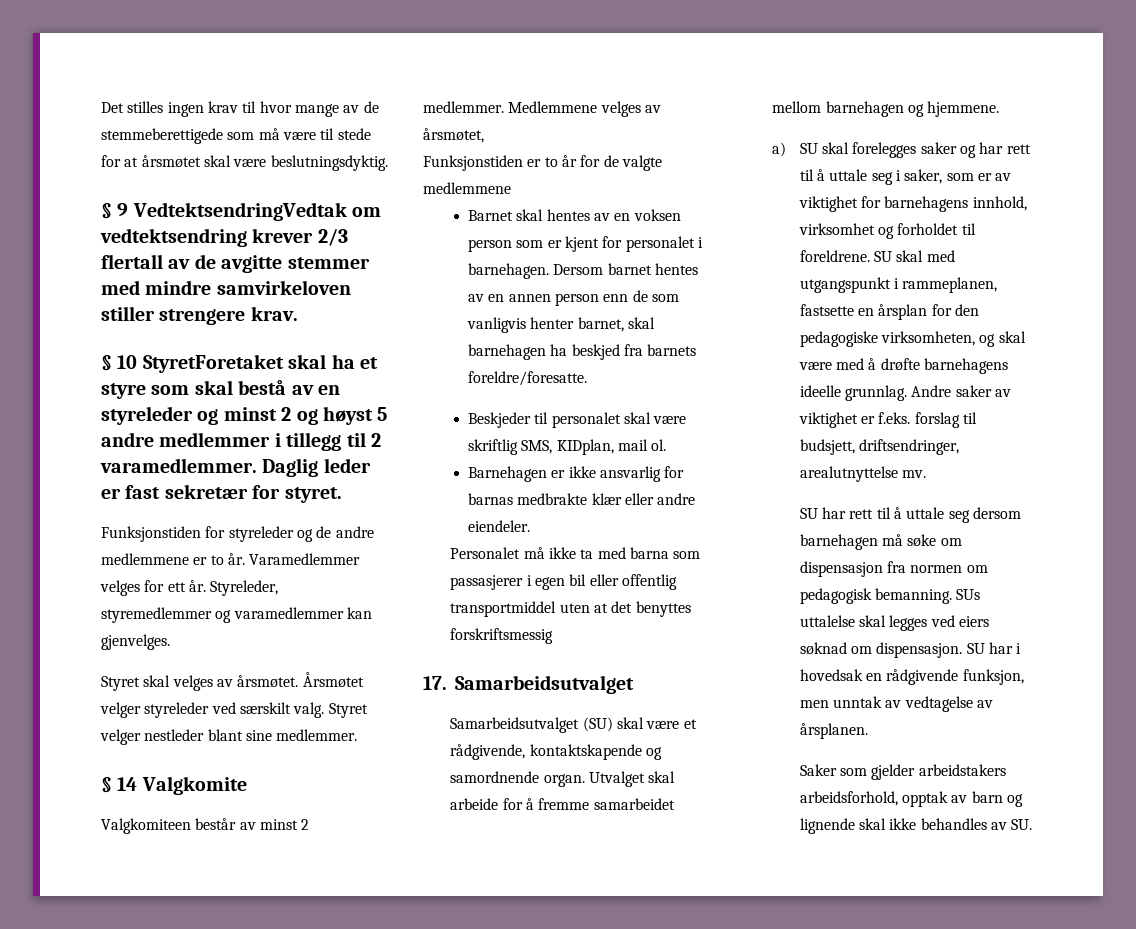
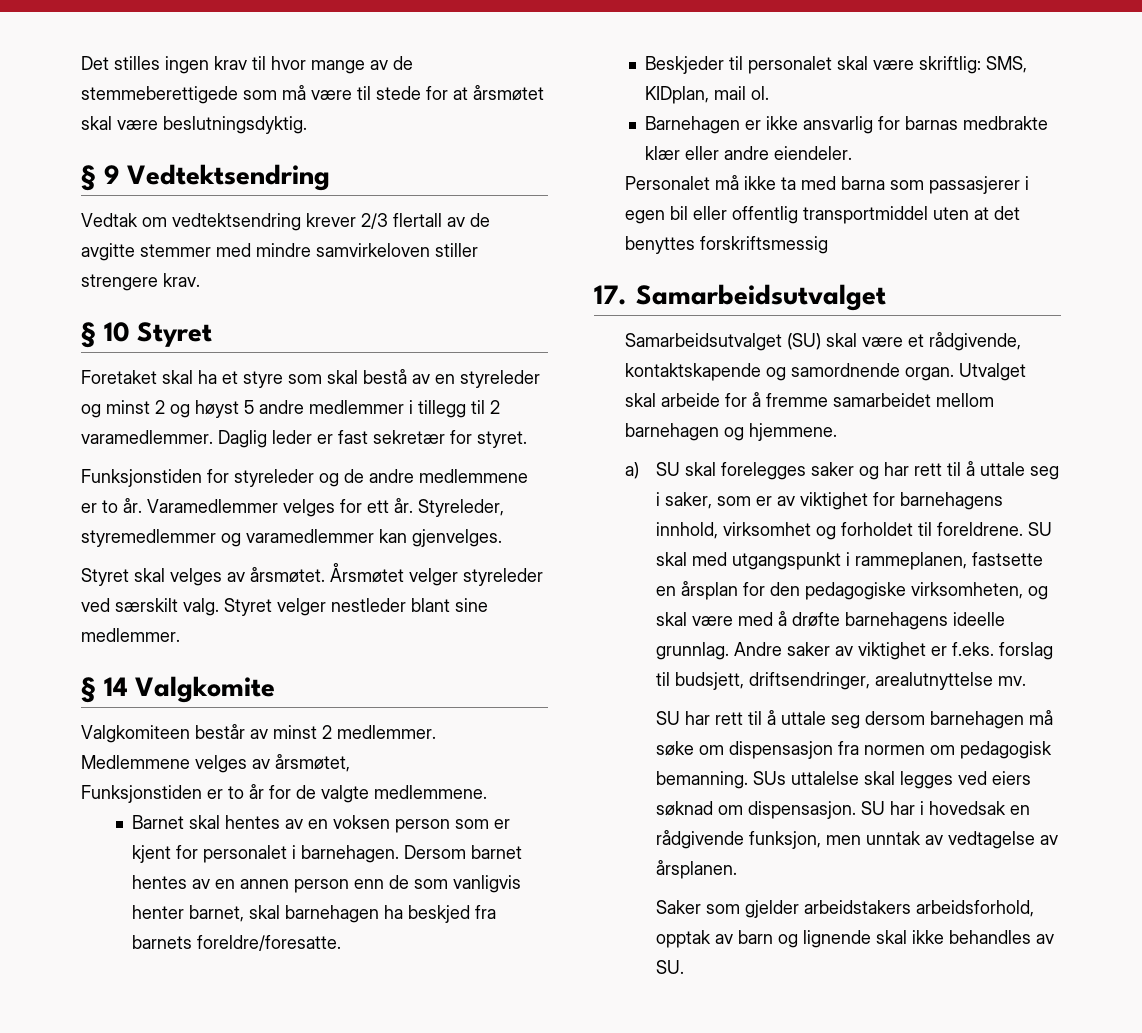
- § 9 VedtektsendringVedtak om vedtektsendring krever 2/3 flertall av de avgitte stemmer med mindre samvirkeloven stiller strengere krav.
+ § 9 Vedtektsendring
+ Vedtak om vedtektsendring krever 2/3 flertall av de avgitte stemmer med mindre samvirkeloven stiller strengere krav.
- § 10 StyretForetaket skal ha et styre som skal bestå av en styreleder og minst 2 og høyst 5 andre medlemmer i tillegg til 2 varamedlemmer.
+ § 10 Styret
+ Foretaket skal ha et styre som skal bestå av en styreleder og minst 2 og høyst 5 andre medlemmer i tillegg til 2 varamedlemmer.
- Funksjonstiden er to år for de valgte medlemmene
+ Funksjonstiden er to år for de valgte medlemmene.
- Beskjeder til personalet skal være skriftlig SMS, KIDplan, mail ol.
+ Beskjeder til personalet skal være skriftlig: SMS, KIDplan, mail ol.

